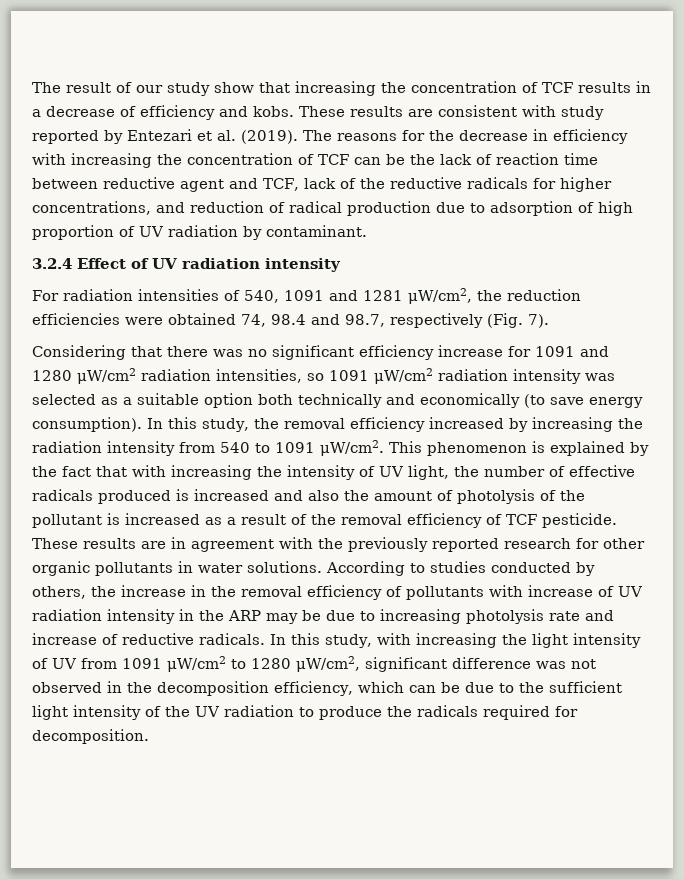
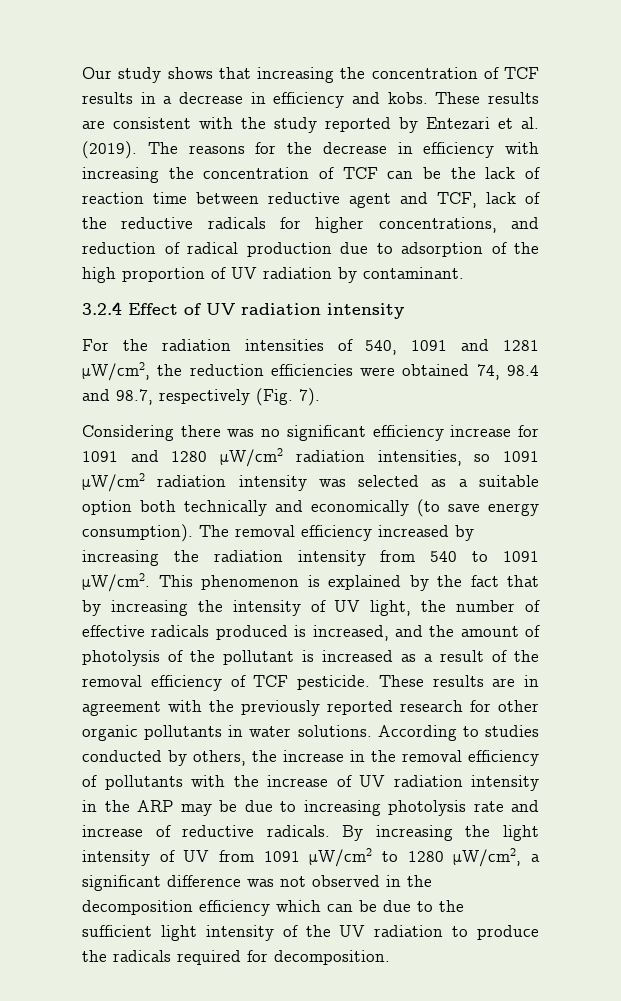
- The result of our study show that increasing the concentration of TCF results in a decrease of efficiency and kobs.
+ Our study shows that increasing the concentration of TCF results in a decrease in efficiency and kobs.
- These results are consistent with study reported by Entezari et al. (2019).
+ These results are consistent with the study reported by Entezari et al. (2019).
- The reasons for the decrease in efficiency with increasing the concentration of TCF can be the lack of reaction time between reductive agent and TCF, lack of the reductive radicals for higher concentrations, and reduction of radical production due to adsorption of high proportion of UV radiation by contaminant.
+ The reasons for the decrease in efficiency with increasing the concentration of TCF can be the lack of reaction time between reductive agent and TCF, lack of the reductive radicals for higher concentrations, and reduction of radical production due to adsorption of the high proportion of UV radiation by contaminant.
- For radiation intensities of 540, 1091 and 1281 μW/cm2, the reduction efficiencies were obtained 74, 98.4 and 98.7, respectively (Fig. 7).
+ For the radiation intensities of 540, 1091 and 1281 μW/cm2, the reduction efficiencies were obtained 74, 98.4 and 98.7, respectively (Fig. 7).
- Considering that there was no significant efficiency increase for 1091 and 1280 μW/cm2 radiation intensities, so 1091 μW/cm2 radiation intensity was selected as a suitable option both technically and economically (to save energy consumption).
+ Considering there was no significant efficiency increase for 1091 and 1280 μW/cm2 radiation intensities, so 1091 μW/cm2 radiation intensity was selected as a suitable option both technically and economically (to save energy consumption).
- In this study, the removal efficiency increased by increasing the radiation intensity from 540 to 1091 μW/cm2.
+ The removal efficiency increased by increasing the radiation intensity from 540 to 1091 μW/cm2.
- This phenomenon is explained by the fact that with increasing the intensity of UV light, the number of effective radicals produced is increased and also the amount of photolysis of the pollutant is increased as a result of the removal efficiency of TCF pesticide.
+ This phenomenon is explained by the fact that by increasing the intensity of UV light, the number of effective radicals produced is increased, and the amount of photolysis of the pollutant is increased as a result of the removal efficiency of TCF pesticide.
- According to studies conducted by others, the increase in the removal efficiency of pollutants with increase of UV radiation intensity in the ARP may be due to increasing photolysis rate and increase of reductive radicals.
+ According to studies conducted by others, the increase in the removal efficiency of pollutants with the increase of UV radiation intensity in the ARP may be due to increasing photolysis rate and increase of reductive radicals.
- In this study, with increasing the light intensity of UV from 1091 μW/cm2 to 1280 μW/cm2, significant difference was not observed in the decomposition efficiency, which can be due to the sufficient light intensity of the UV radiation to produce the radicals required for decomposition.
+ By increasing the light intensity of UV from 1091 μW/cm2 to 1280 μW/cm2, a significant difference was not observed in the decomposition efficiency which can be due to the sufficient light intensity of the UV radiation to produce the radicals required for decomposition.

